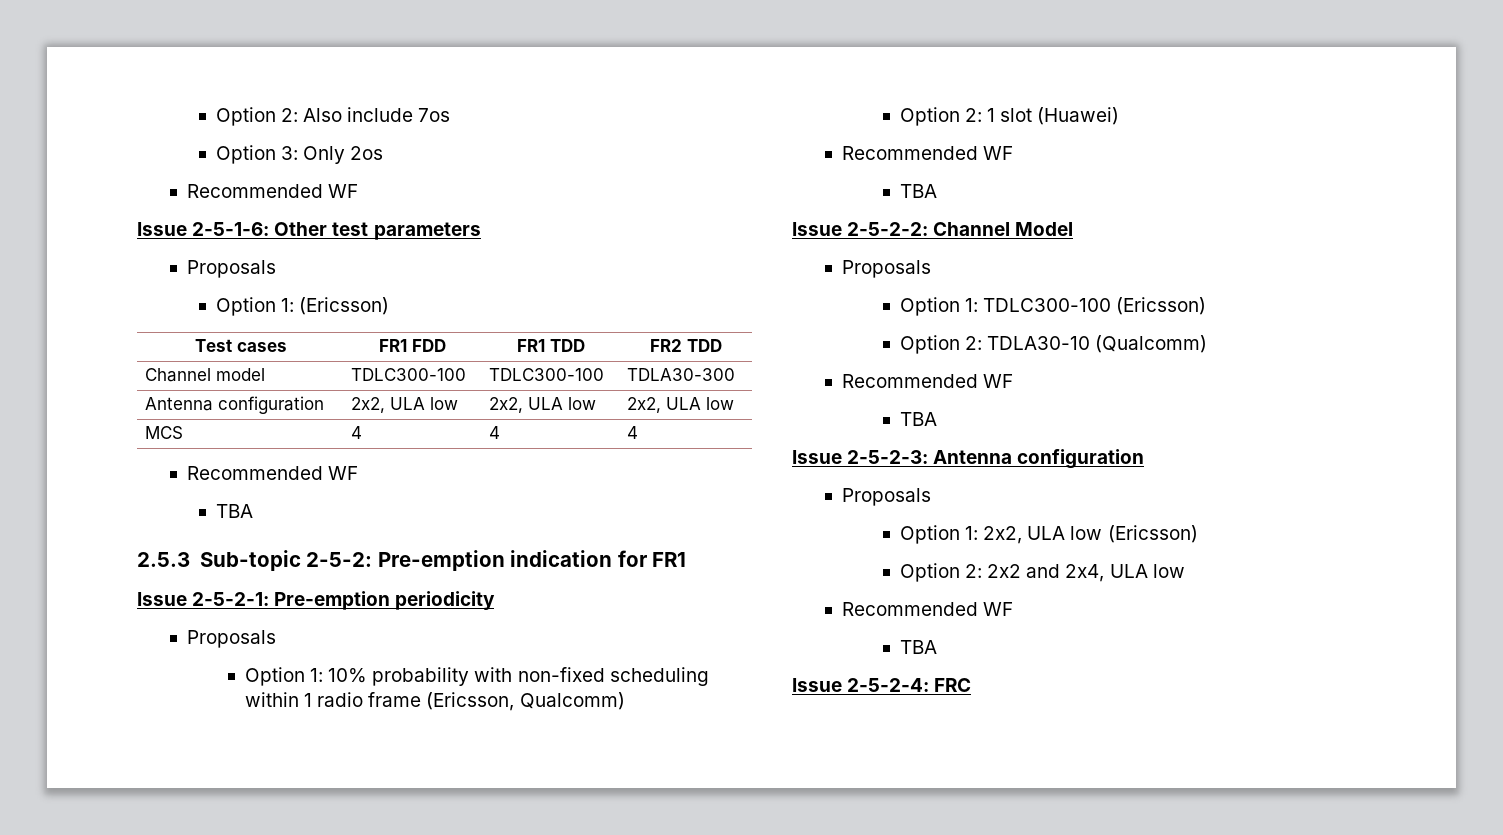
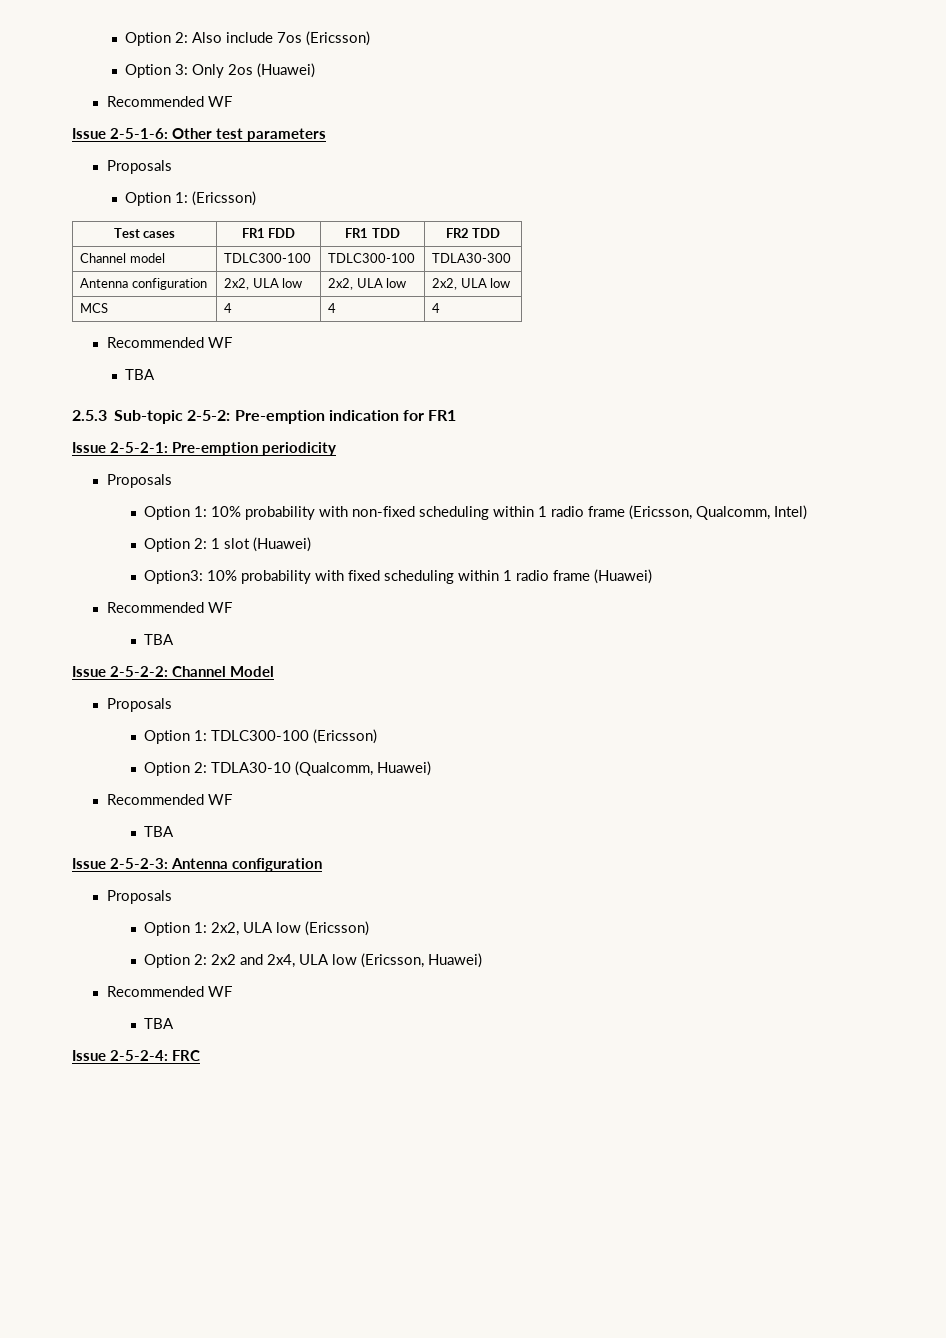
- Option 2: Also include 7os
+ Option 2: Also include 7os (Ericsson)
- Option 3: Only 2os
+ Option 3: Only 2os (Huawei)
- Option 1: 10% probability with non-fixed scheduling within 1 radio frame (Ericsson, Qualcomm)
+ Option 1: 10% probability with non-fixed scheduling within 1 radio frame (Ericsson, Qualcomm, Intel)
+ Option3: 10% probability with fixed scheduling within 1 radio frame (Huawei)
- Option 2: TDLA30-10 (Qualcomm)
+ Option 2: TDLA30-10 (Qualcomm, Huawei)
- Option 2: 2x2 and 2x4, ULA low
+ Option 2: 2x2 and 2x4, ULA low (Ericsson, Huawei)

